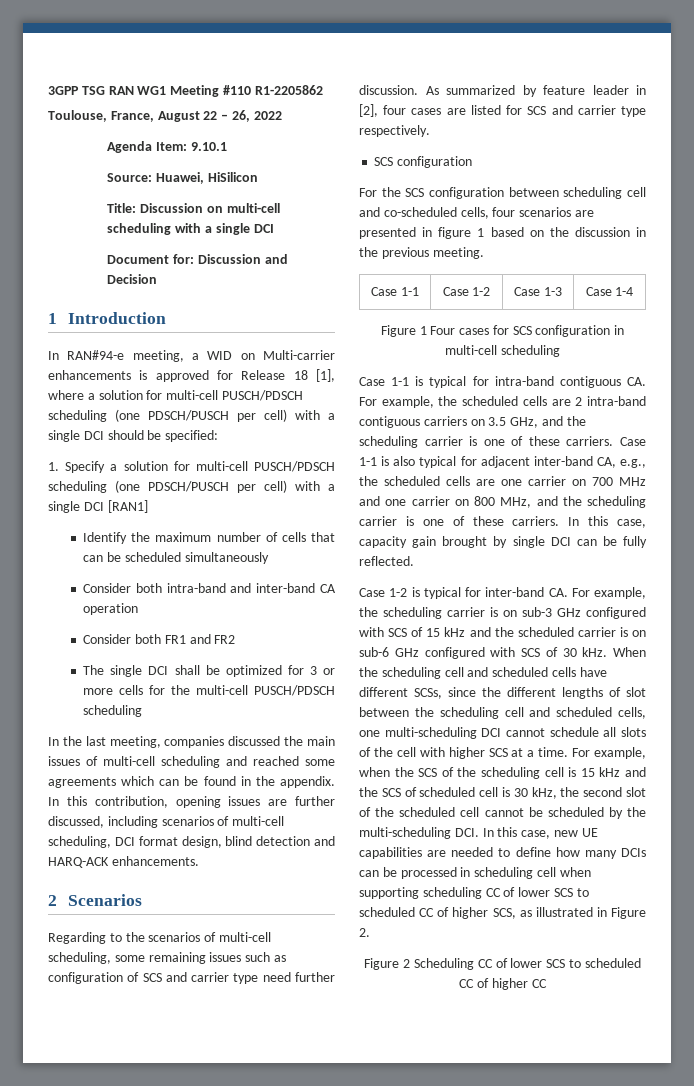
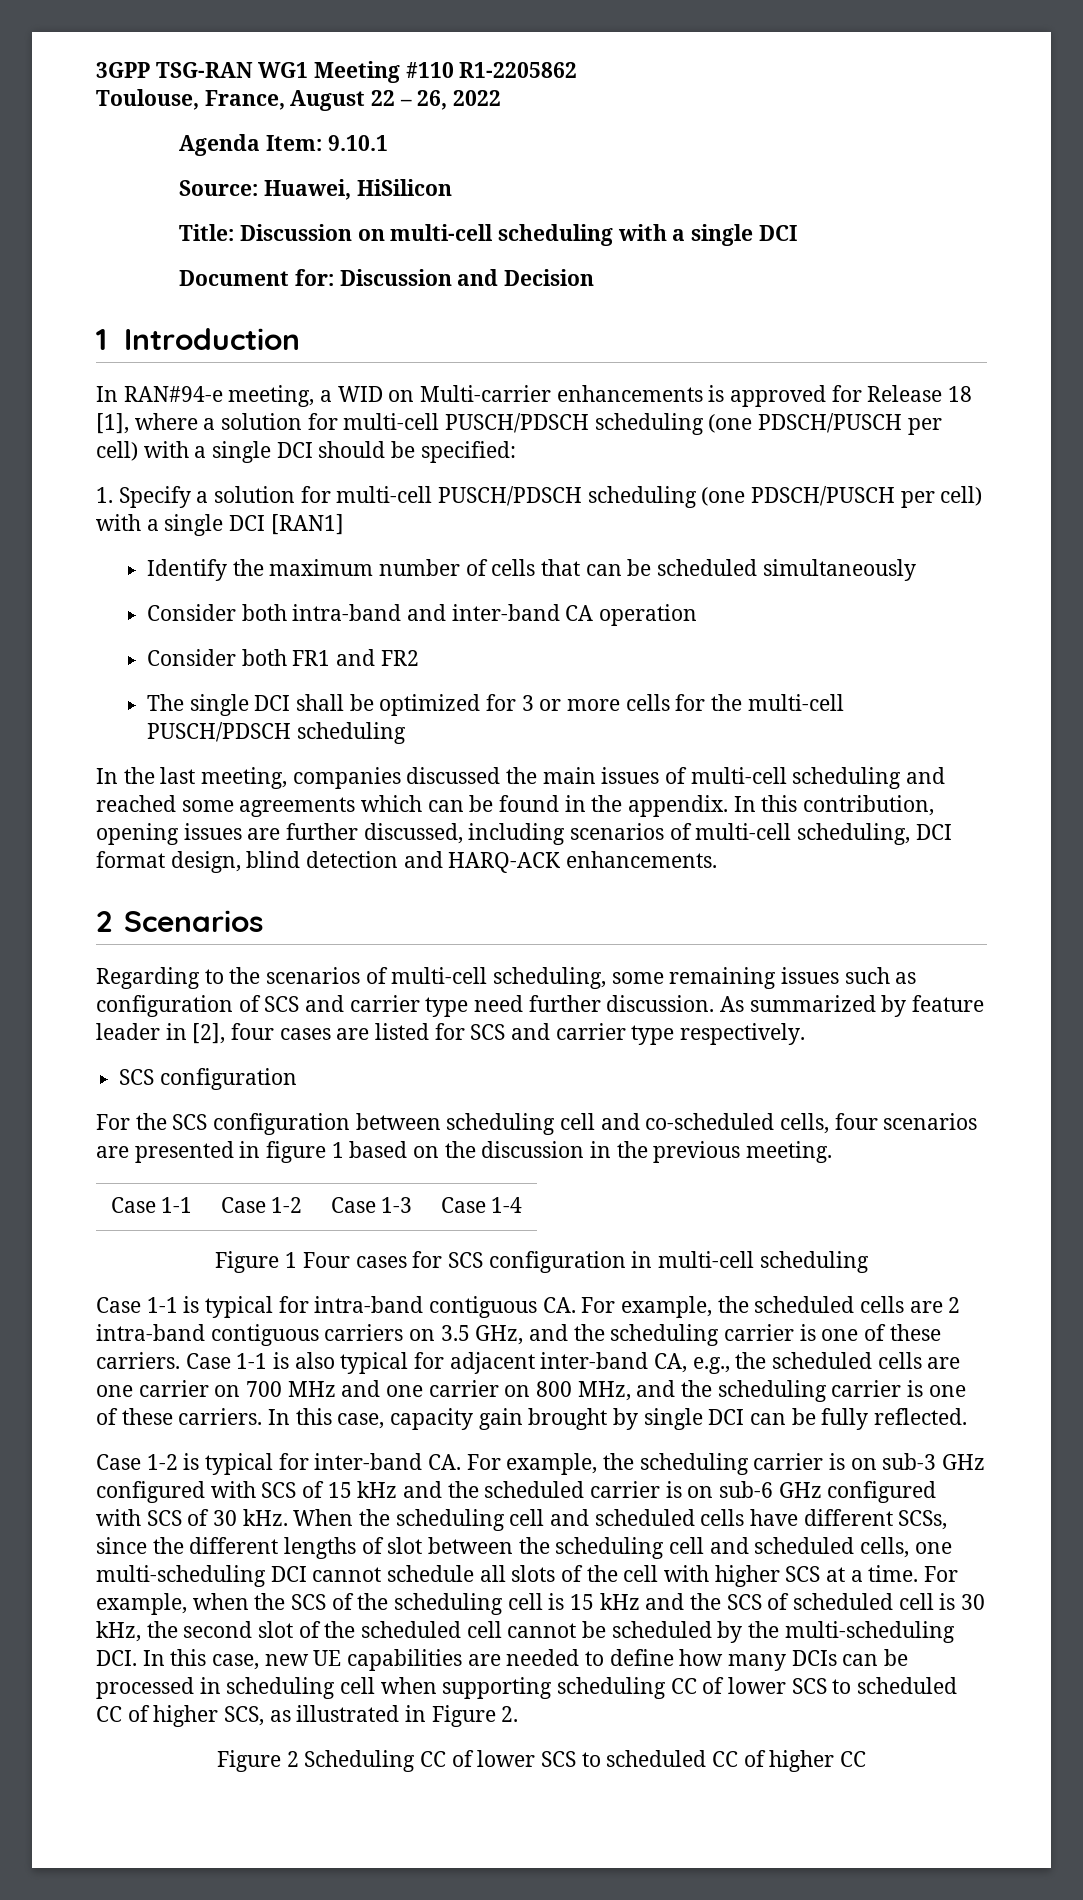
- 3GPP TSG RAN WG1 Meeting #110 R1-2205862
+ 3GPP TSG-RAN WG1 Meeting #110 R1-2205862

